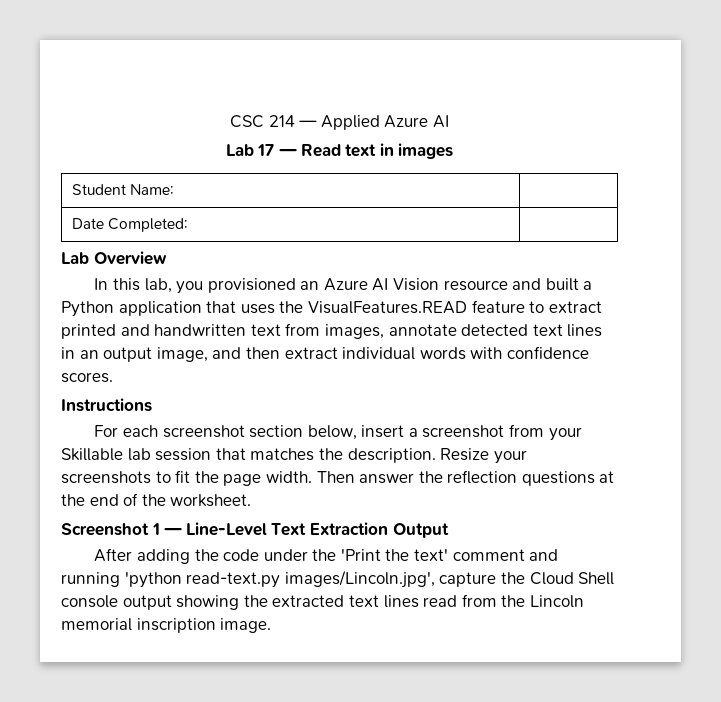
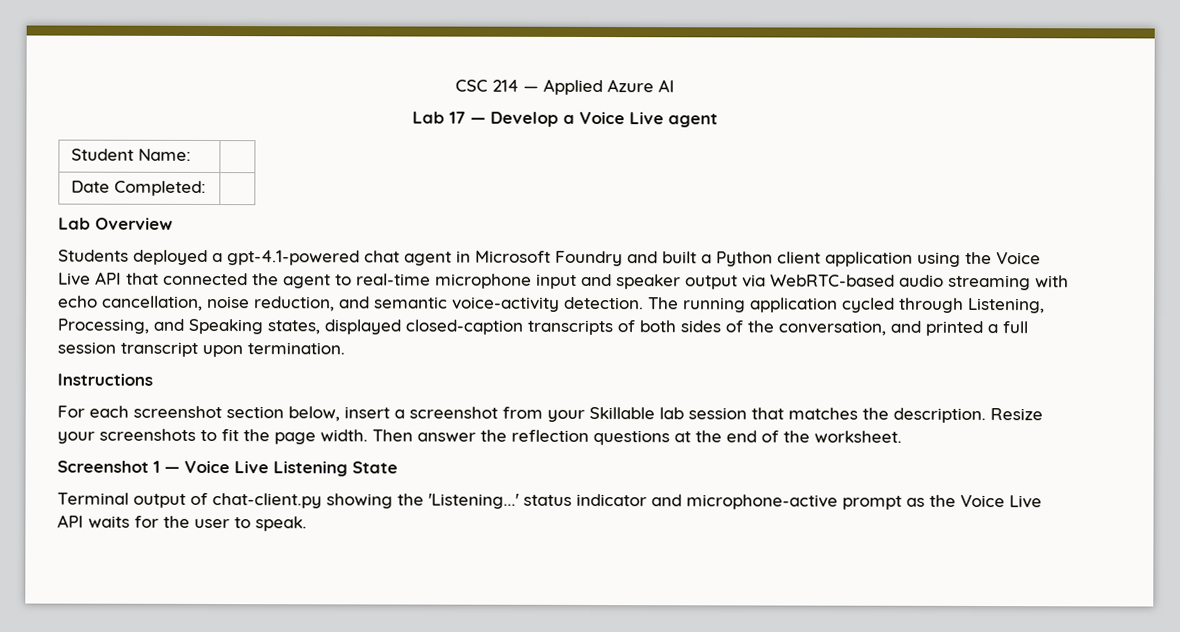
- Lab 17 — Read text in images
+ Lab 17 — Develop a Voice Live agent
- In this lab, you provisioned an Azure AI Vision resource and built a Python application that uses the VisualFeatures.READ feature to extract printed and handwritten text from images, annotate detected text lines in an output image, and then extract individual words with confidence scores.
+ Students deployed a gpt-4.1-powered chat agent in Microsoft Foundry and built a Python client application using the Voice Live API that connected the agent to real-time microphone input and speaker output via WebRTC-based audio streaming with echo cancellation, noise reduction, and semantic voice-activity detection. The running application cycled through Listening, Processing, and Speaking states, displayed closed-caption transcripts of both sides of the conversation, and printed a full session transcript upon termination.
- Screenshot 1 — Line-Level Text Extraction Output
- After adding the code under the 'Print the text' comment and running 'python read-text.py images/Lincoln.jpg', capture the Cloud Shell console output showing the extracted text lines read from the Lincoln memorial inscription image.
+ Screenshot 1 — Voice Live Listening State
+ Terminal output of chat-client.py showing the 'Listening...' status indicator and microphone-active prompt as the Voice Live API waits for the user to speak.

